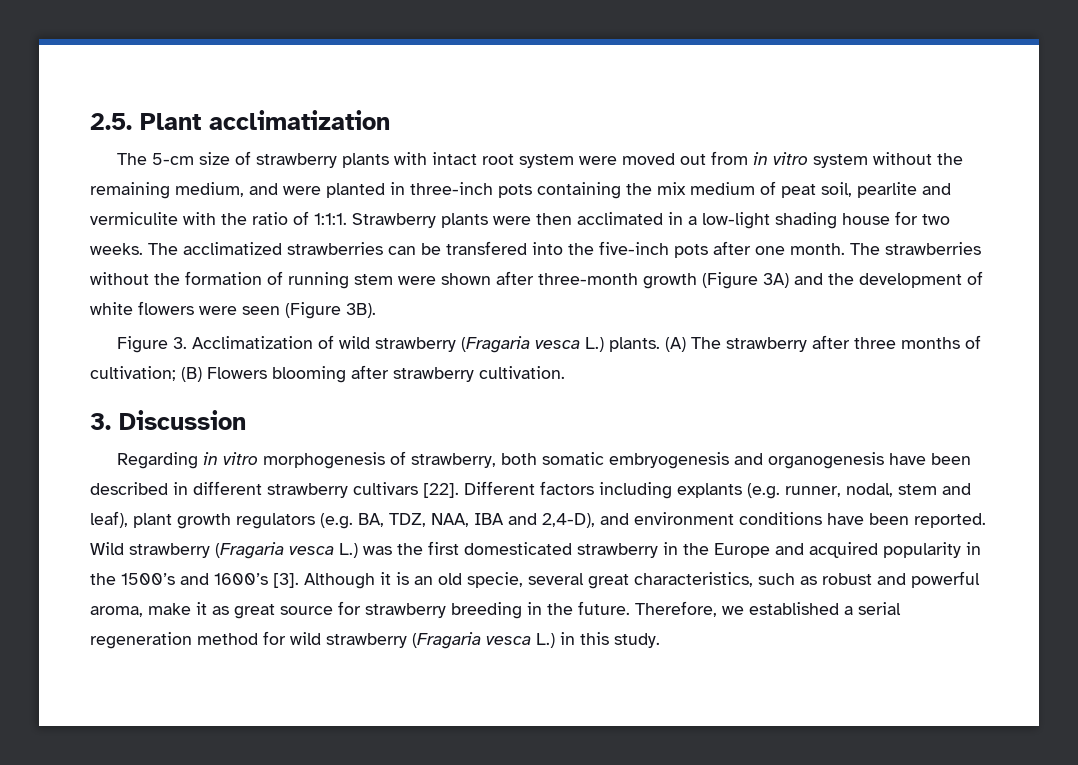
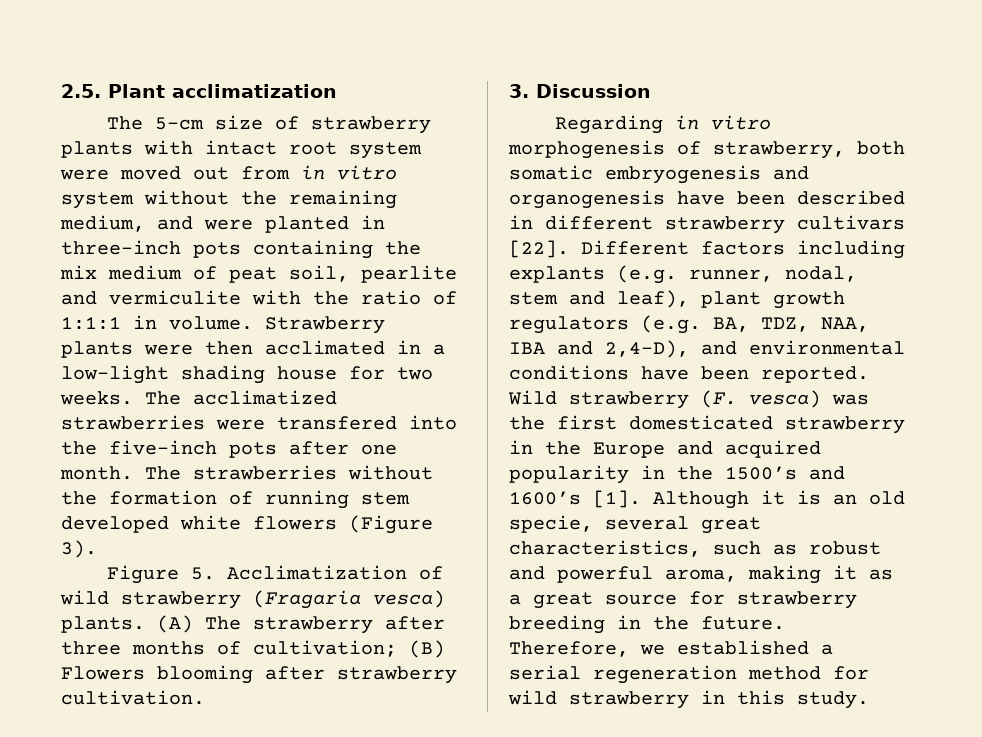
- The 5-cm size of strawberry plants with intact root system were moved out from in vitro system without the remaining medium, and were planted in three-inch pots containing the mix medium of peat soil, pearlite and vermiculite with the ratio of 1:1:1.
+ The 5-cm size of strawberry plants with intact root system were moved out from in vitro system without the remaining medium, and were planted in three-inch pots containing the mix medium of peat soil, pearlite and vermiculite with the ratio of 1:1:1 in volume.
- The acclimatized strawberries can be transfered into the five-inch pots after one month.
+ The acclimatized strawberries were transfered into the five-inch pots after one month.
- The strawberries without the formation of running stem were shown after three-month growth (Figure 3A) and the development of white flowers were seen (Figure 3B).
+ The strawberries without the formation of running stem developed white flowers (Figure 3).
- Figure 3. Acclimatization of wild strawberry (Fragaria vesca L.) plants.
+ Figure 5. Acclimatization of wild strawberry (Fragaria vesca) plants.
- Different factors including explants (e.g. runner, nodal, stem and leaf), plant growth regulators (e.g. BA, TDZ, NAA, IBA and 2,4-D), and environment conditions have been reported.
+ Different factors including explants (e.g. runner, nodal, stem and leaf), plant growth regulators (e.g. BA, TDZ, NAA, IBA and 2,4-D), and environmental conditions have been reported.
- Wild strawberry (Fragaria vesca L.) was the first domesticated strawberry in the Europe and acquired popularity in the 1500’s and 1600’s [3].
+ Wild strawberry (F. vesca) was the first domesticated strawberry in the Europe and acquired popularity in the 1500’s and 1600’s [1].
- Although it is an old specie, several great characteristics, such as robust and powerful aroma, make it as great source for strawberry breeding in the future.
+ Although it is an old specie, several great characteristics, such as robust and powerful aroma, making it as a great source for strawberry breeding in the future.
- Therefore, we established a serial regeneration method for wild strawberry (Fragaria vesca L.) in this study.
+ Therefore, we established a serial regeneration method for wild strawberry in this study.

